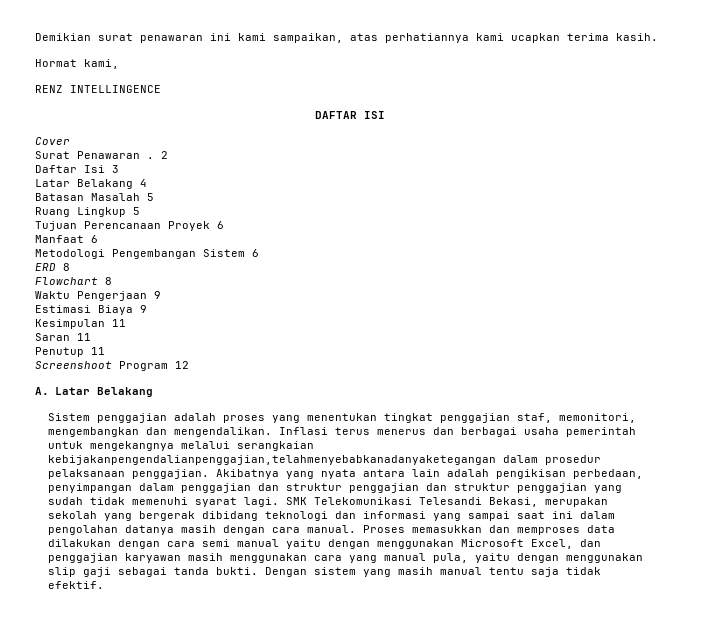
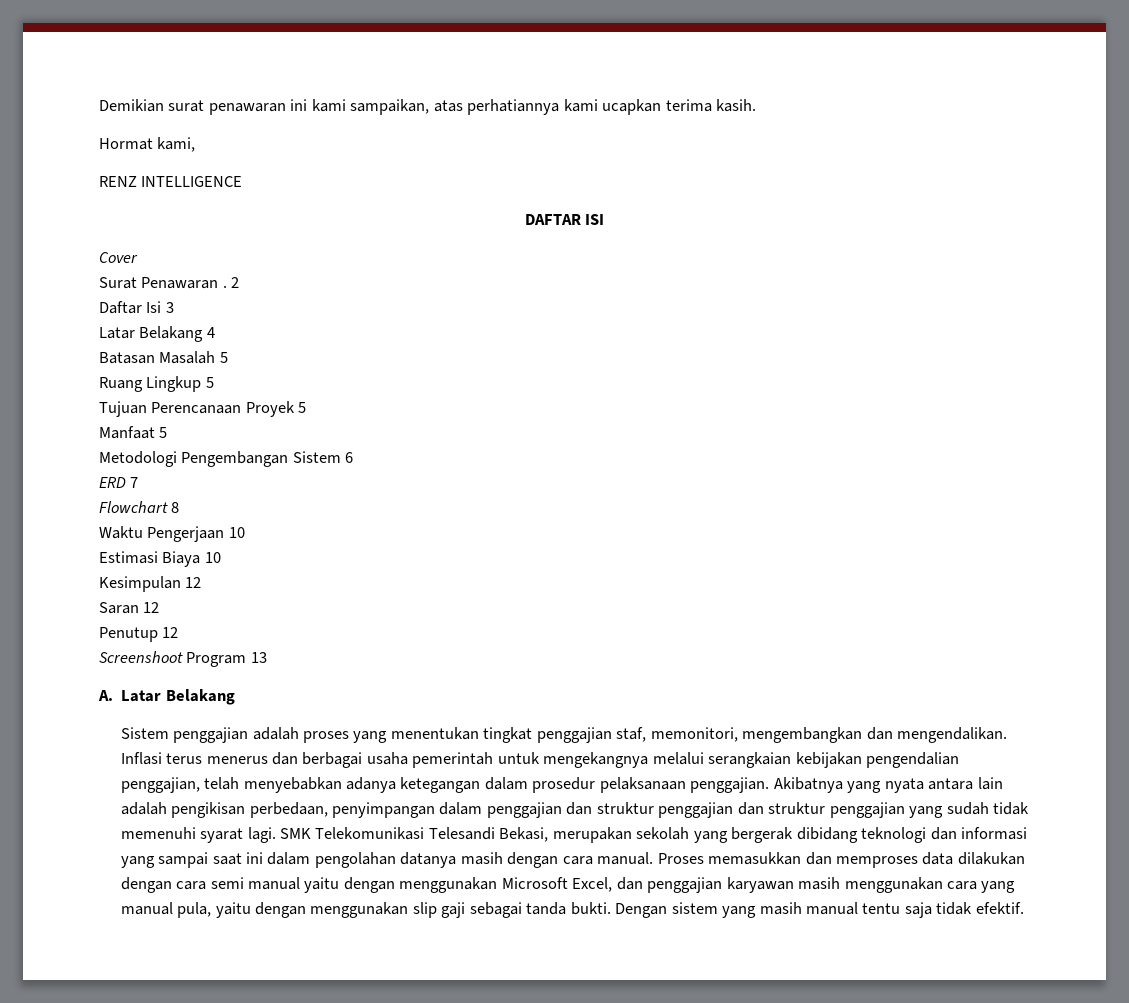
- RENZ INTELLINGENCE
+ RENZ INTELLIGENCE
- Tujuan Perencanaan Proyek 6
+ Tujuan Perencanaan Proyek 5
- Manfaat 6
+ Manfaat 5
- ERD 8
+ ERD 7
- Waktu Pengerjaan 9
+ Waktu Pengerjaan 10
- Estimasi Biaya 9
+ Estimasi Biaya 10
- Kesimpulan 11
+ Kesimpulan 12
- Saran 11
+ Saran 12
- Penutup 11
+ Penutup 12
- Screenshoot Program 12
+ Screenshoot Program 13
- Inflasi terus menerus dan berbagai usaha pemerintah untuk mengekangnya melalui serangkaian kebijakanpengendalianpenggajian,telahmenyebabkanadanyaketegangan dalam prosedur pelaksanaan penggajian.
+ Inflasi terus menerus dan berbagai usaha pemerintah untuk mengekangnya melalui serangkaian kebijakan pengendalian penggajian, telah menyebabkan adanya ketegangan dalam prosedur pelaksanaan penggajian.

